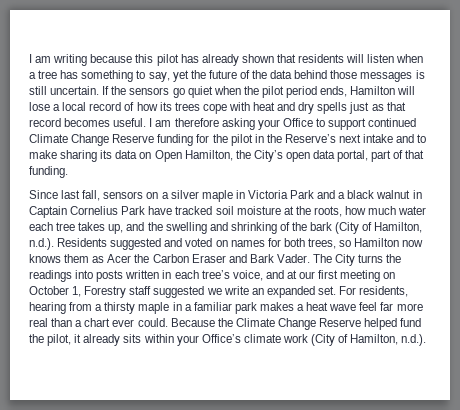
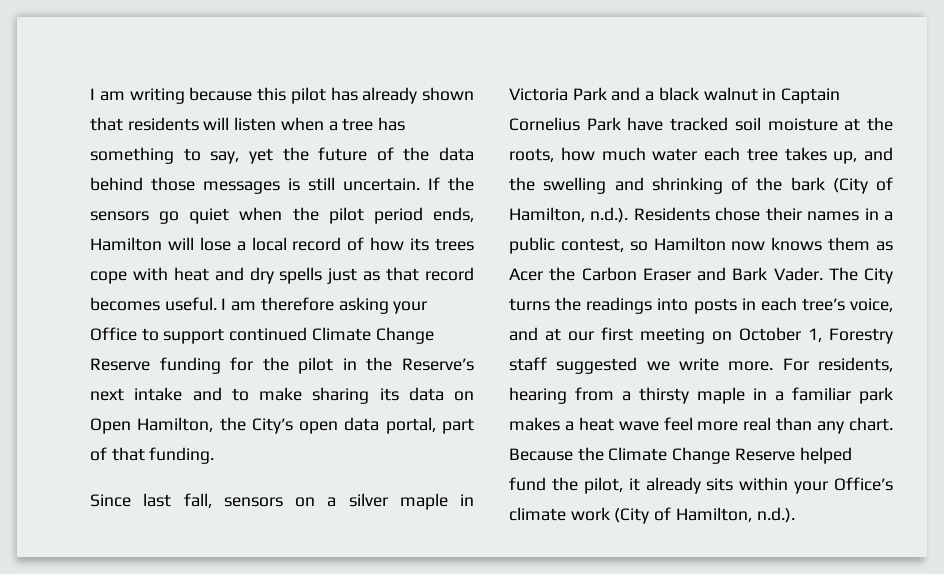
- Since last fall, sensors on a silver maple in Victoria Park and a black walnut in Captain Cornelius Park have tracked soil moisture at the roots, how much water each tree takes up, and the swelling and shrinking of the bark (City of Hamilton, n.d.). Residents suggested and voted on names for both trees, so Hamilton now knows them as Acer the Carbon Eraser and Bark Vader.
+ Since last fall, sensors on a silver maple in Victoria Park and a black walnut in Captain Cornelius Park have tracked soil moisture at the roots, how much water each tree takes up, and the swelling and shrinking of the bark (City of Hamilton, n.d.). Residents chose their names in a public contest, so Hamilton now knows them as Acer the Carbon Eraser and Bark Vader.
- The City turns the readings into posts written in each tree’s voice, and at our first meeting on October 1, Forestry staff suggested we write an expanded set.
+ The City turns the readings into posts in each tree’s voice, and at our first meeting on October 1, Forestry staff suggested we write more.
- For residents, hearing from a thirsty maple in a familiar park makes a heat wave feel far more real than a chart ever could.
+ For residents, hearing from a thirsty maple in a familiar park makes a heat wave feel more real than any chart.

